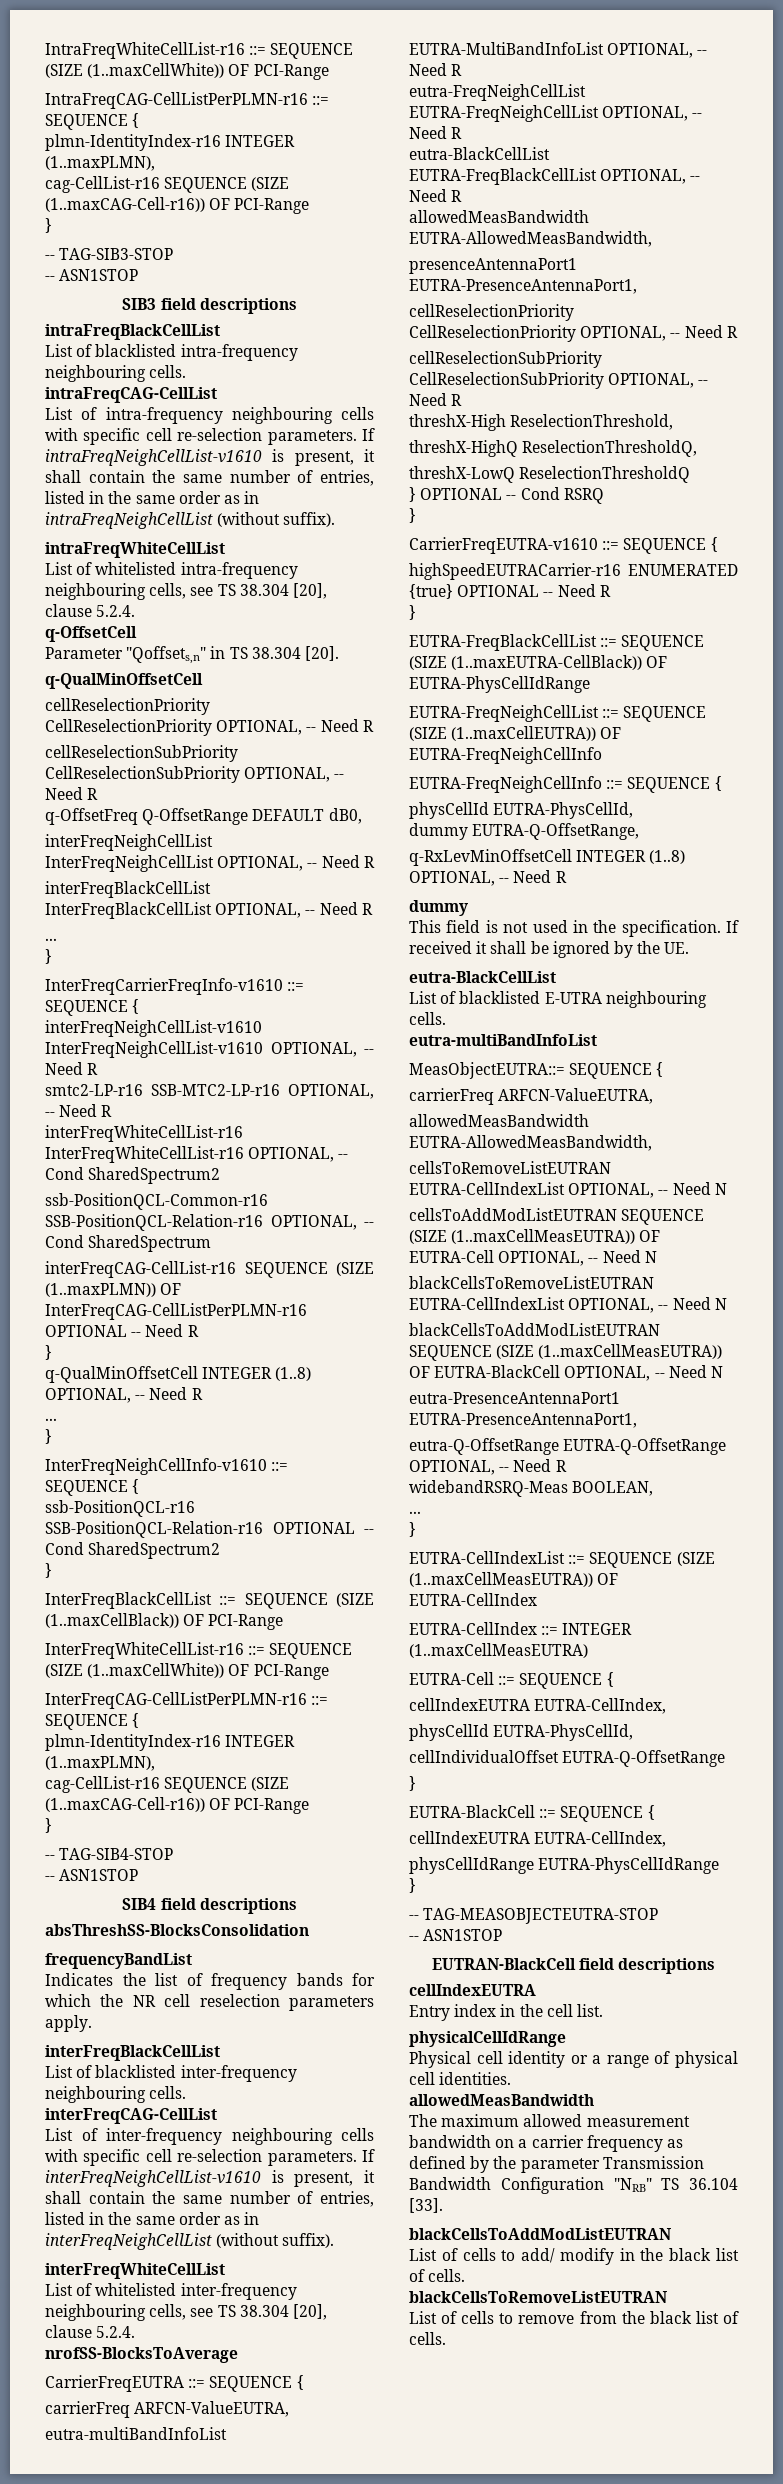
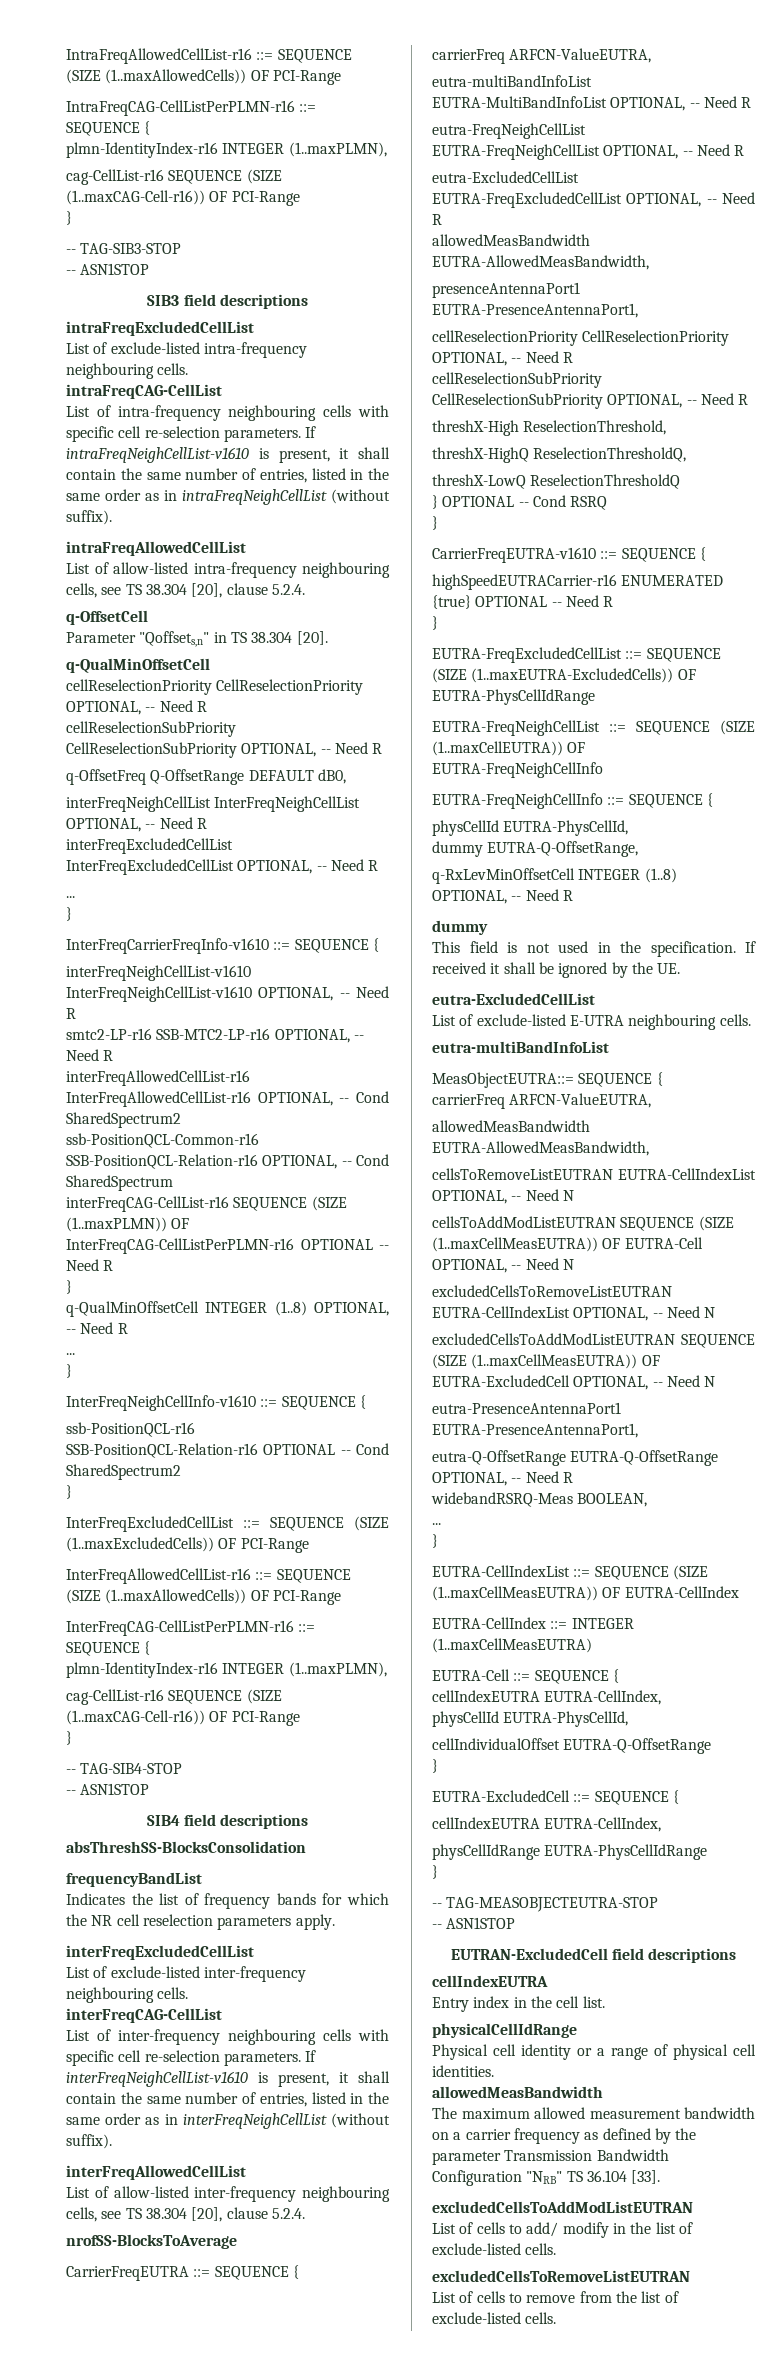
- IntraFreqWhiteCellList-r16 ::= SEQUENCE (SIZE (1..maxCellWhite)) OF PCI-Range
+ IntraFreqAllowedCellList-r16 ::= SEQUENCE (SIZE (1..maxAllowedCells)) OF PCI-Range
- intraFreqBlackCellList
- List of blacklisted intra-frequency neighbouring cells.
+ intraFreqExcludedCellList
+ List of exclude-listed intra-frequency neighbouring cells.
- intraFreqWhiteCellList
- List of whitelisted intra-frequency neighbouring cells, see TS 38.304 [20], clause 5.2.4.
+ intraFreqAllowedCellList
+ List of allow-listed intra-frequency neighbouring cells, see TS 38.304 [20], clause 5.2.4.
- interFreqBlackCellList InterFreqBlackCellList OPTIONAL, -- Need R
+ interFreqExcludedCellList InterFreqExcludedCellList OPTIONAL, -- Need R
- interFreqWhiteCellList-r16 InterFreqWhiteCellList-r16 OPTIONAL, -- Cond SharedSpectrum2
+ interFreqAllowedCellList-r16 InterFreqAllowedCellList-r16 OPTIONAL, -- Cond SharedSpectrum2
- InterFreqBlackCellList ::= SEQUENCE (SIZE (1..maxCellBlack)) OF PCI-Range
- InterFreqWhiteCellList-r16 ::= SEQUENCE (SIZE (1..maxCellWhite)) OF PCI-Range
+ InterFreqExcludedCellList ::= SEQUENCE (SIZE (1..maxExcludedCells)) OF PCI-Range
+ InterFreqAllowedCellList-r16 ::= SEQUENCE (SIZE (1..maxAllowedCells)) OF PCI-Range
  Indicates the list of frequency bands for which the NR cell reselection parameters apply.
- interFreqBlackCellList
- List of blacklisted inter-frequency neighbouring cells.
+ interFreqExcludedCellList
+ List of exclude-listed inter-frequency neighbouring cells.
- interFreqWhiteCellList
- List of whitelisted inter-frequency neighbouring cells, see TS 38.304 [20], clause 5.2.4.
+ interFreqAllowedCellList
+ List of allow-listed inter-frequency neighbouring cells, see TS 38.304 [20], clause 5.2.4.
- eutra-BlackCellList EUTRA-FreqBlackCellList OPTIONAL, -- Need R
+ eutra-ExcludedCellList EUTRA-FreqExcludedCellList OPTIONAL, -- Need R
- EUTRA-FreqBlackCellList ::= SEQUENCE (SIZE (1..maxEUTRA-CellBlack)) OF EUTRA-PhysCellIdRange
+ EUTRA-FreqExcludedCellList ::= SEQUENCE (SIZE (1..maxEUTRA-ExcludedCells)) OF EUTRA-PhysCellIdRange
  If received it shall be ignored by the UE.
- eutra-BlackCellList
- List of blacklisted E-UTRA neighbouring cells.
+ eutra-ExcludedCellList
+ List of exclude-listed E-UTRA neighbouring cells.
- blackCellsToRemoveListEUTRAN EUTRA-CellIndexList OPTIONAL, -- Need N
- blackCellsToAddModListEUTRAN SEQUENCE (SIZE (1..maxCellMeasEUTRA)) OF EUTRA-BlackCell OPTIONAL, -- Need N
+ excludedCellsToRemoveListEUTRAN EUTRA-CellIndexList OPTIONAL, -- Need N
+ excludedCellsToAddModListEUTRAN SEQUENCE (SIZE (1..maxCellMeasEUTRA)) OF EUTRA-ExcludedCell OPTIONAL, -- Need N
- EUTRA-BlackCell ::= SEQUENCE {
+ EUTRA-ExcludedCell ::= SEQUENCE {
- EUTRAN-BlackCell field descriptions
+ EUTRAN-ExcludedCell field descriptions
  The maximum allowed measurement bandwidth on a carrier frequency as defined by the parameter Transmission Bandwidth Configuration "NRB" TS 36.104 [33].
- blackCellsToAddModListEUTRAN
+ excludedCellsToAddModListEUTRAN
- List of cells to add/ modify in the black list of cells.
- blackCellsToRemoveListEUTRAN
+ List of cells to add/ modify in the list of exclude-listed cells.
+ excludedCellsToRemoveListEUTRAN
- List of cells to remove from the black list of cells.
+ List of cells to remove from the list of exclude-listed cells.

